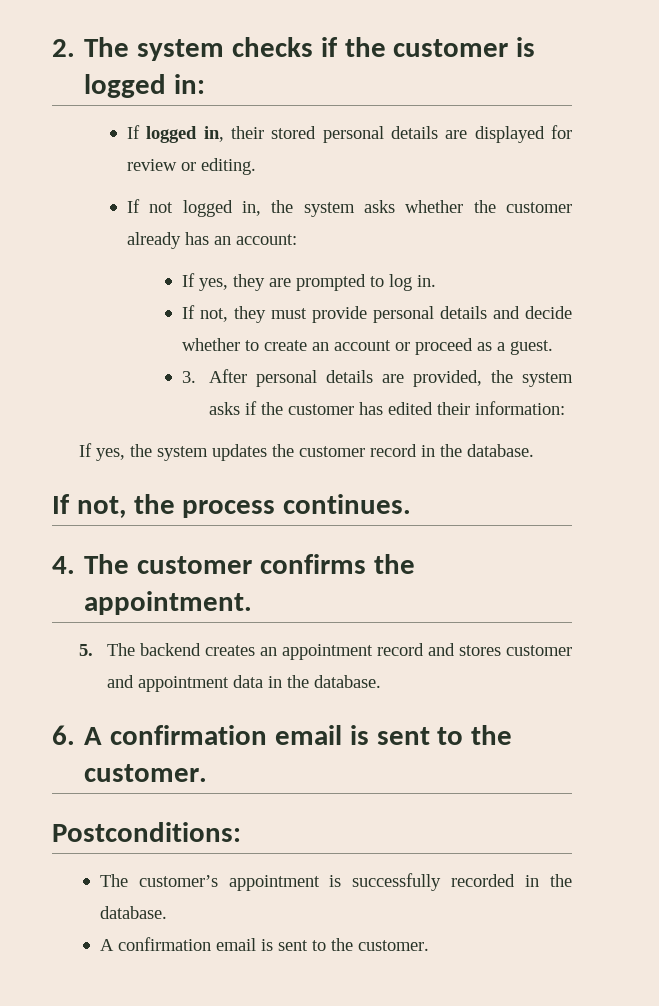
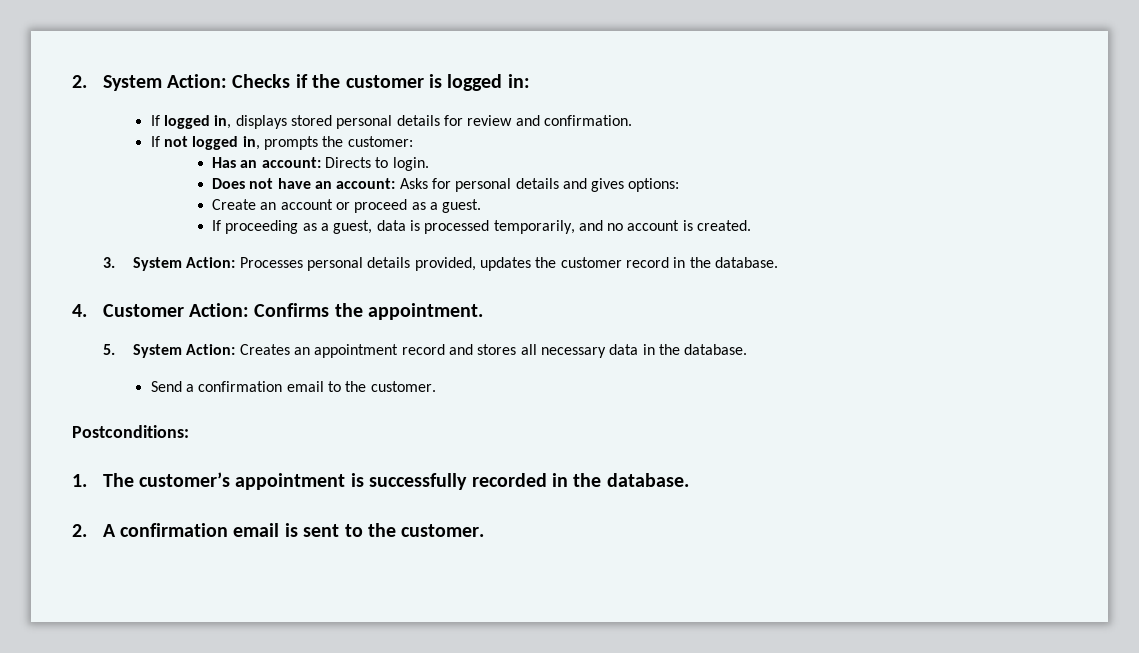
- 2. The system checks if the customer is logged in:
+ 2. System Action: Checks if the customer is logged in:
- If logged in, their stored personal details are displayed for review or editing.
- If not logged in, the system asks whether the customer already has an account:
- If yes, they are prompted to log in.
- If not, they must provide personal details and decide whether to create an account or proceed as a guest.
+ If logged in, displays stored personal details for review and confirmation.
+ If not logged in, prompts the customer:
+ Has an account: Directs to login.
+ Does not have an account: Asks for personal details and gives options:
+ Create an account or proceed as a guest.
- 3. After personal details are provided, the system asks if the customer has edited their information:
- If yes, the system updates the customer record in the database.
+ If proceeding as a guest, data is processed temporarily, and no account is created.
+ 3. System Action: Processes personal details provided, updates the customer record in the database.
- If not, the process continues.
- 4. The customer confirms the appointment.
+ 4. Customer Action: Confirms the appointment.
- 5. The backend creates an appointment record and stores customer and appointment data in the database.
- 6. A confirmation email is sent to the customer.
+ 5. System Action: Creates an appointment record and stores all necessary data in the database.
+ Send a confirmation email to the customer.
  Postconditions:
- The customer’s appointment is successfully recorded in the database.
- A confirmation email is sent to the customer.
+ 1. The customer’s appointment is successfully recorded in the database.
+ 2. A confirmation email is sent to the customer.

